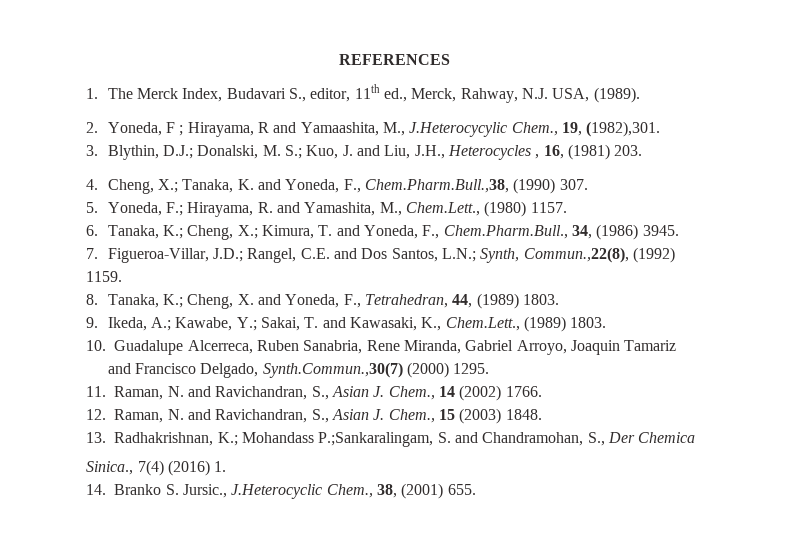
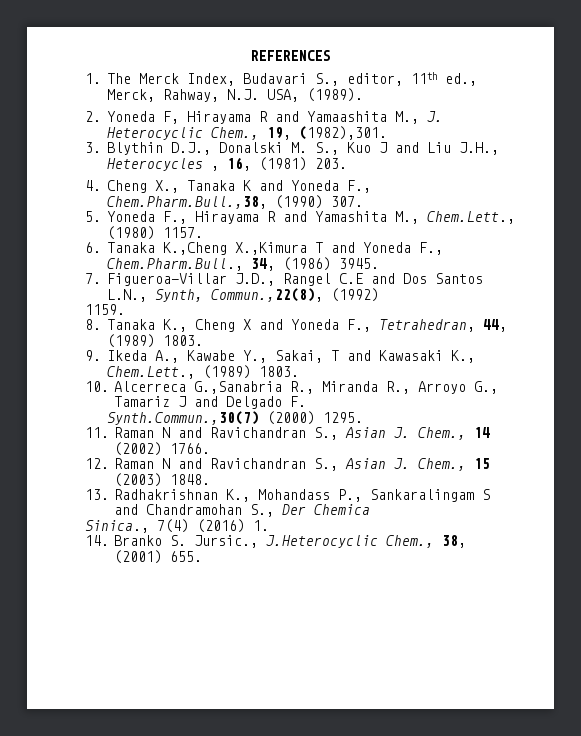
- 2. Yoneda, F ; Hirayama, R and Yamaashita, M., J.Heterocycylic Chem., 19, (1982),301.
- 3. Blythin, D.J.; Donalski, M. S.; Kuo, J. and Liu, J.H., Heterocycles , 16, (1981) 203.
+ 2. Yoneda F, Hirayama R and Yamaashita M., J. Heterocyclic Chem., 19, (1982),301.
+ 3. Blythin D.J., Donalski M. S., Kuo J and Liu J.H., Heterocycles , 16, (1981) 203.
- 4. Cheng, X.; Tanaka, K. and Yoneda, F., Chem.Pharm.Bull.,38, (1990) 307.
+ 4. Cheng X., Tanaka K and Yoneda F., Chem.Pharm.Bull.,38, (1990) 307.
- 5. Yoneda, F.; Hirayama, R. and Yamashita, M., Chem.Lett., (1980) 1157.
+ 5. Yoneda F., Hirayama R and Yamashita M., Chem.Lett., (1980) 1157.
- 6. Tanaka, K.; Cheng, X.; Kimura, T. and Yoneda, F., Chem.Pharm.Bull., 34, (1986) 3945.
+ 6. Tanaka K.,Cheng X.,Kimura T and Yoneda F., Chem.Pharm.Bull., 34, (1986) 3945.
- 7. Figueroa-Villar, J.D.; Rangel, C.E. and Dos Santos, L.N.; Synth, Commun.,22(8), (1992)
+ 7. Figueroa-Villar J.D., Rangel C.E and Dos Santos L.N., Synth, Commun.,22(8), (1992)
- 8. Tanaka, K.; Cheng, X. and Yoneda, F., Tetrahedran, 44, (1989) 1803.
+ 8. Tanaka K., Cheng X and Yoneda F., Tetrahedran, 44, (1989) 1803.
- 9. Ikeda, A.; Kawabe, Y.; Sakai, T. and Kawasaki, K., Chem.Lett., (1989) 1803.
+ 9. Ikeda A., Kawabe Y., Sakai, T and Kawasaki K., Chem.Lett., (1989) 1803.
- 10. Guadalupe Alcerreca, Ruben Sanabria, Rene Miranda, Gabriel Arroyo, Joaquin Tamariz
- and Francisco Delgado, Synth.Commun.,30(7) (2000) 1295.
+ 10. Alcerreca G.,Sanabria R., Miranda R., Arroyo G., Tamariz J and Delgado F.
+ Synth.Commun.,30(7) (2000) 1295.
- 11. Raman, N. and Ravichandran, S., Asian J. Chem., 14 (2002) 1766.
+ 11. Raman N and Ravichandran S., Asian J. Chem., 14 (2002) 1766.
- 12. Raman, N. and Ravichandran, S., Asian J. Chem., 15 (2003) 1848.
+ 12. Raman N and Ravichandran S., Asian J. Chem., 15 (2003) 1848.
- 13. Radhakrishnan, K.; Mohandass P.;Sankaralingam, S. and Chandramohan, S., Der Chemica
+ 13. Radhakrishnan K., Mohandass P., Sankaralingam S and Chandramohan S., Der Chemica

